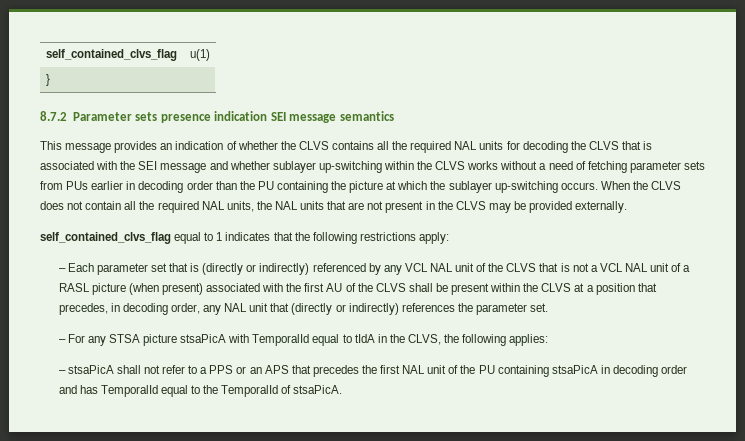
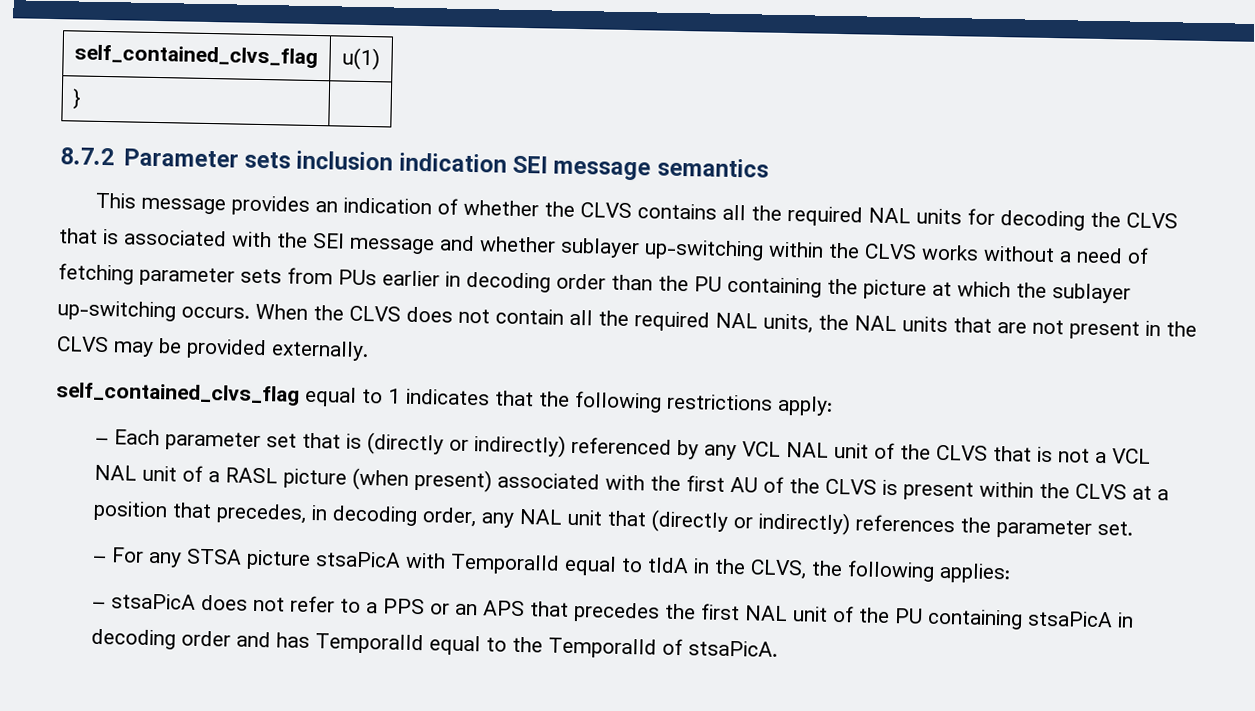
- 8.7.2 Parameter sets presence indication SEI message semantics
+ 8.7.2 Parameter sets inclusion indication SEI message semantics
- – Each parameter set that is (directly or indirectly) referenced by any VCL NAL unit of the CLVS that is not a VCL NAL unit of a RASL picture (when present) associated with the first AU of the CLVS shall be present within the CLVS at a position that precedes, in decoding order, any NAL unit that (directly or indirectly) references the parameter set.
+ – Each parameter set that is (directly or indirectly) referenced by any VCL NAL unit of the CLVS that is not a VCL NAL unit of a RASL picture (when present) associated with the first AU of the CLVS is present within the CLVS at a position that precedes, in decoding order, any NAL unit that (directly or indirectly) references the parameter set.
- – stsaPicA shall not refer to a PPS or an APS that precedes the first NAL unit of the PU containing stsaPicA in decoding order and has TemporalId equal to the TemporalId of stsaPicA.
+ – stsaPicA does not refer to a PPS or an APS that precedes the first NAL unit of the PU containing stsaPicA in decoding order and has TemporalId equal to the TemporalId of stsaPicA.

